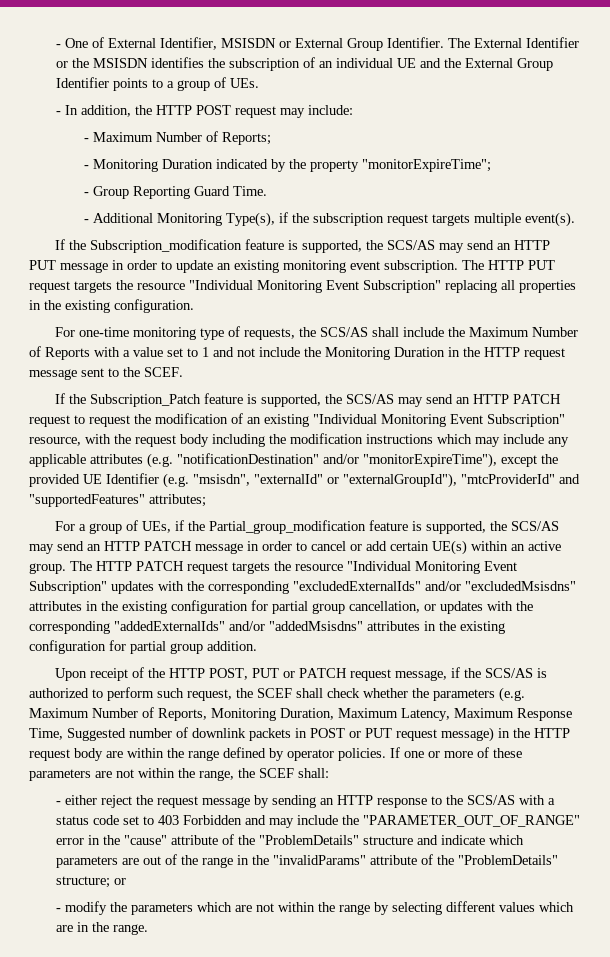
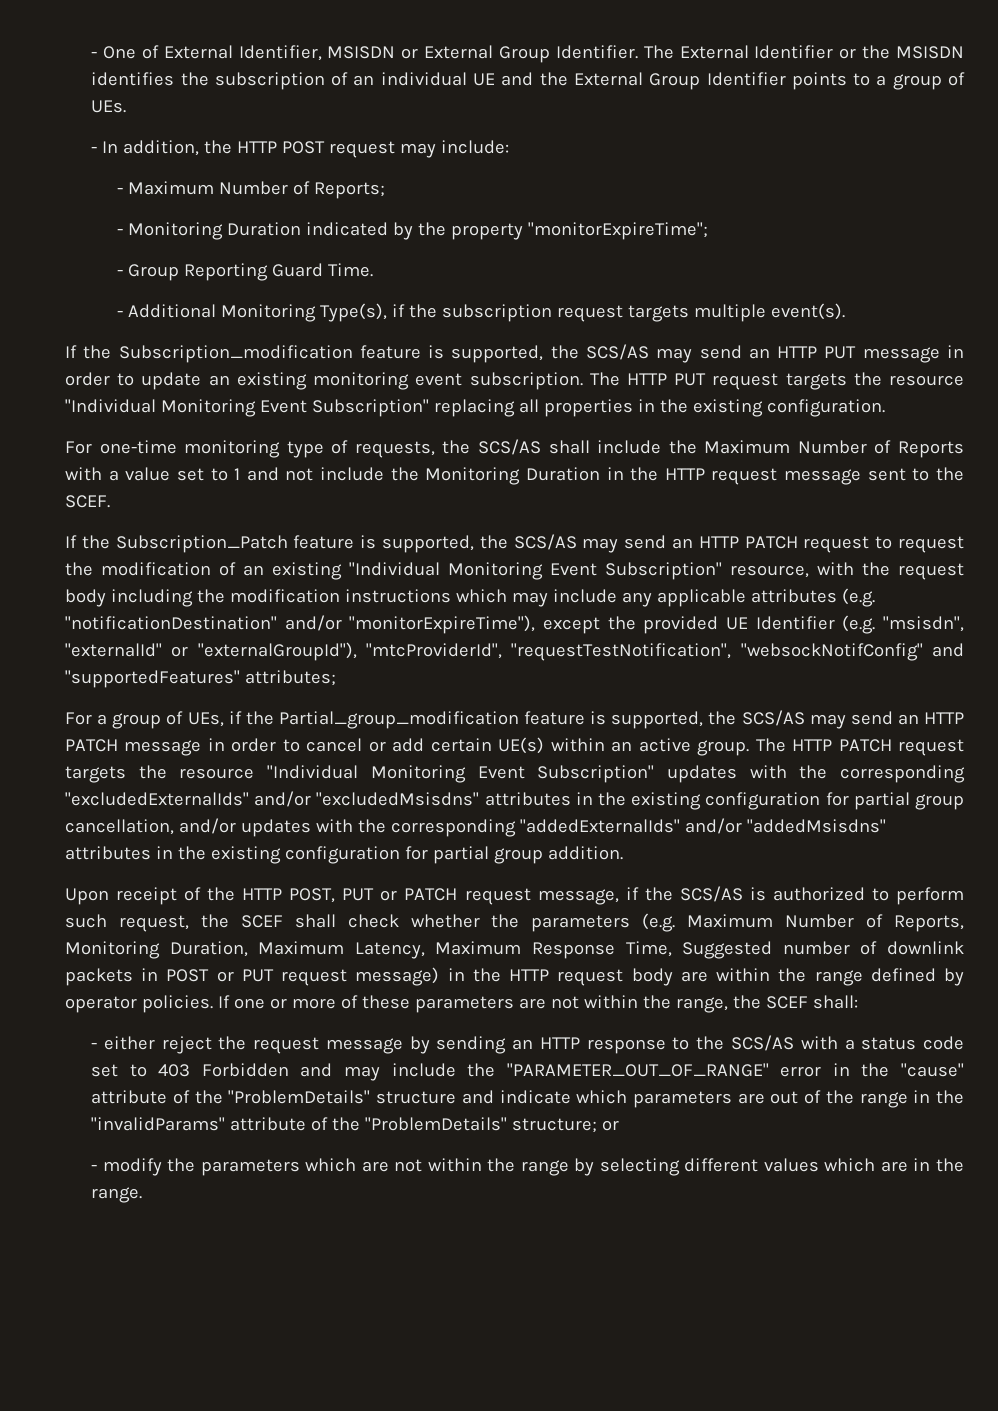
- If the Subscription_Patch feature is supported, the SCS/AS may send an HTTP PATCH request to request the modification of an existing "Individual Monitoring Event Subscription" resource, with the request body including the modification instructions which may include any applicable attributes (e.g. "notificationDestination" and/or "monitorExpireTime"), except the provided UE Identifier (e.g. "msisdn", "externalId" or "externalGroupId"), "mtcProviderId" and "supportedFeatures" attributes;
+ If the Subscription_Patch feature is supported, the SCS/AS may send an HTTP PATCH request to request the modification of an existing "Individual Monitoring Event Subscription" resource, with the request body including the modification instructions which may include any applicable attributes (e.g. "notificationDestination" and/or "monitorExpireTime"), except the provided UE Identifier (e.g. "msisdn", "externalId" or "externalGroupId"), "mtcProviderId", "requestTestNotification", "websockNotifConfig" and "supportedFeatures" attributes;
- The HTTP PATCH request targets the resource "Individual Monitoring Event Subscription" updates with the corresponding "excludedExternalIds" and/or "excludedMsisdns" attributes in the existing configuration for partial group cancellation, or updates with the corresponding "addedExternalIds" and/or "addedMsisdns" attributes in the existing configuration for partial group addition.
+ The HTTP PATCH request targets the resource "Individual Monitoring Event Subscription" updates with the corresponding "excludedExternalIds" and/or "excludedMsisdns" attributes in the existing configuration for partial group cancellation, and/or updates with the corresponding "addedExternalIds" and/or "addedMsisdns" attributes in the existing configuration for partial group addition.

